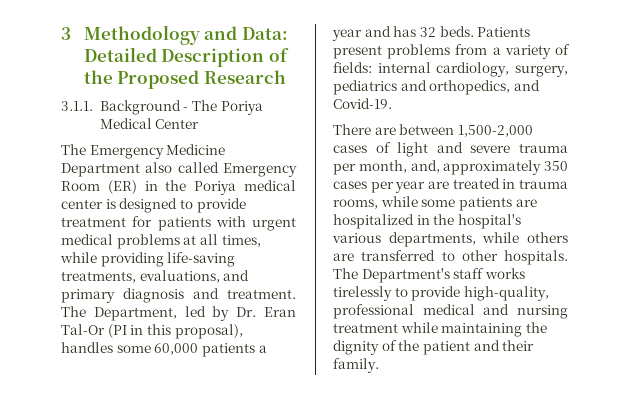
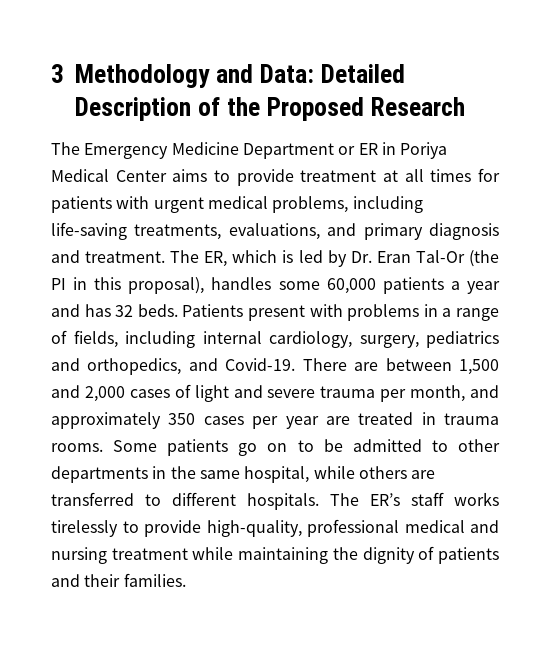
- 3.1.1. Background - The Poriya Medical Center
- The Emergency Medicine Department also called Emergency Room (ER) in the Poriya medical center is designed to provide treatment for patients with urgent medical problems at all times, while providing life-saving treatments, evaluations, and primary diagnosis and treatment.
+ The Emergency Medicine Department or ER in Poriya Medical Center aims to provide treatment at all times for patients with urgent medical problems, including life-saving treatments, evaluations, and primary diagnosis and treatment.
- The Department, led by Dr. Eran Tal-Or (PI in this proposal), handles some 60,000 patients a year and has 32 beds.
+ The ER, which is led by Dr. Eran Tal-Or (the PI in this proposal), handles some 60,000 patients a year and has 32 beds.
- Patients present problems from a variety of fields: internal cardiology, surgery, pediatrics and orthopedics, and Covid-19.
- There are between 1,500-2,000 cases of light and severe trauma per month, and, approximately 350 cases per year are treated in trauma rooms, while some patients are hospitalized in the hospital's various departments, while others are transferred to other hospitals.
+ Patients present with problems in a range of fields, including internal cardiology, surgery, pediatrics and orthopedics, and Covid-19. There are between 1,500 and 2,000 cases of light and severe trauma per month, and approximately 350 cases per year are treated in trauma rooms. Some patients go on to be admitted to other departments in the same hospital, while others are transferred to different hospitals.
- The Department's staff works tirelessly to provide high-quality, professional medical and nursing treatment while maintaining the dignity of the patient and their family.
+ The ER’s staff works tirelessly to provide high-quality, professional medical and nursing treatment while maintaining the dignity of patients and their families.

